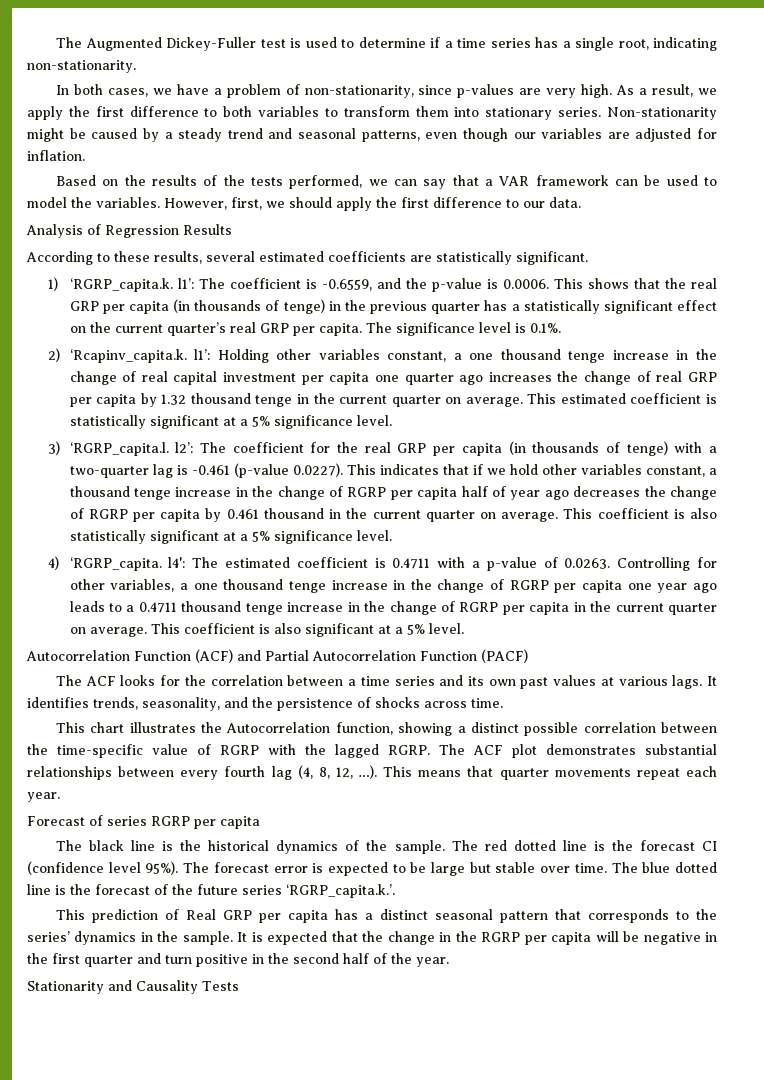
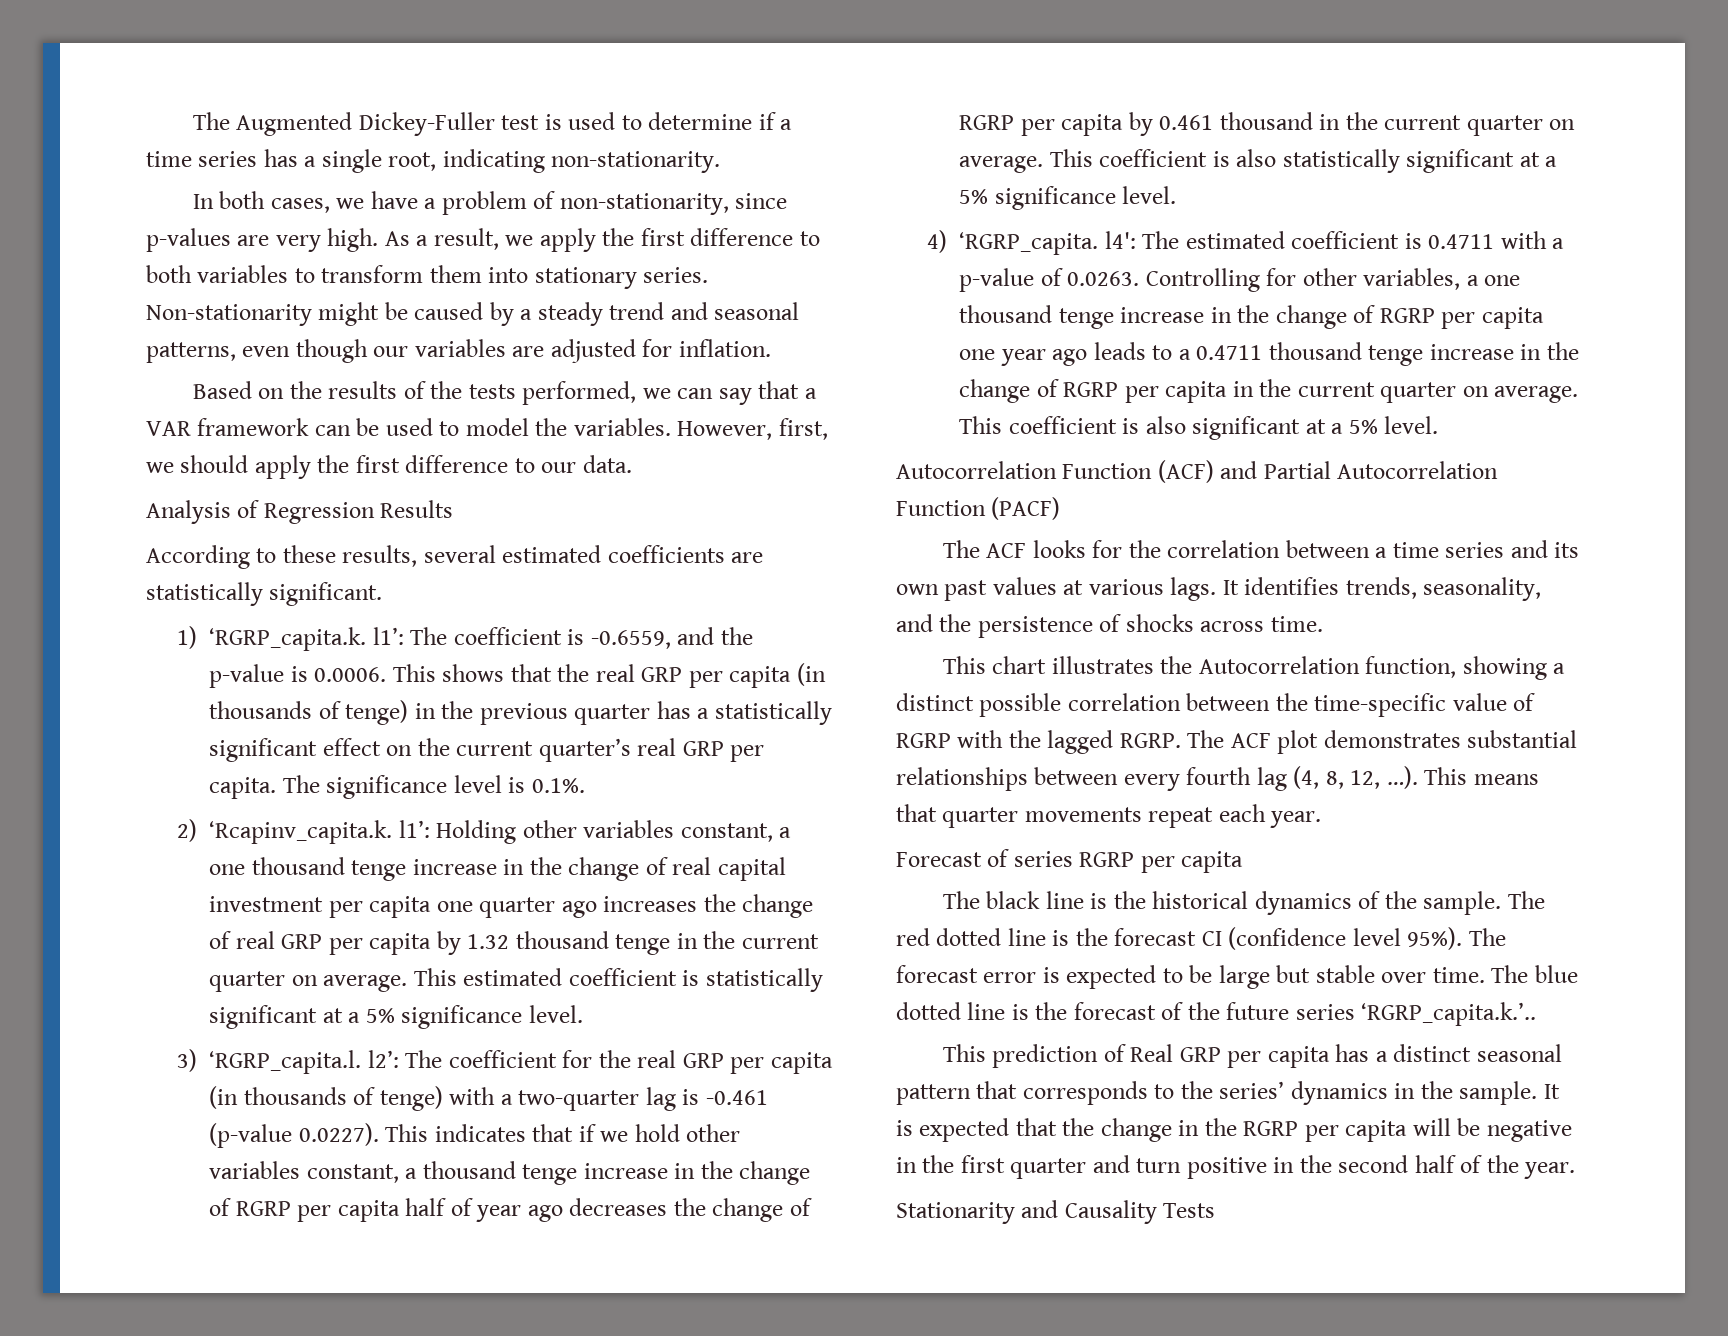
- The blue dotted line is the forecast of the future series ‘RGRP_capita.k.’.
+ The blue dotted line is the forecast of the future series ‘RGRP_capita.k.’..

